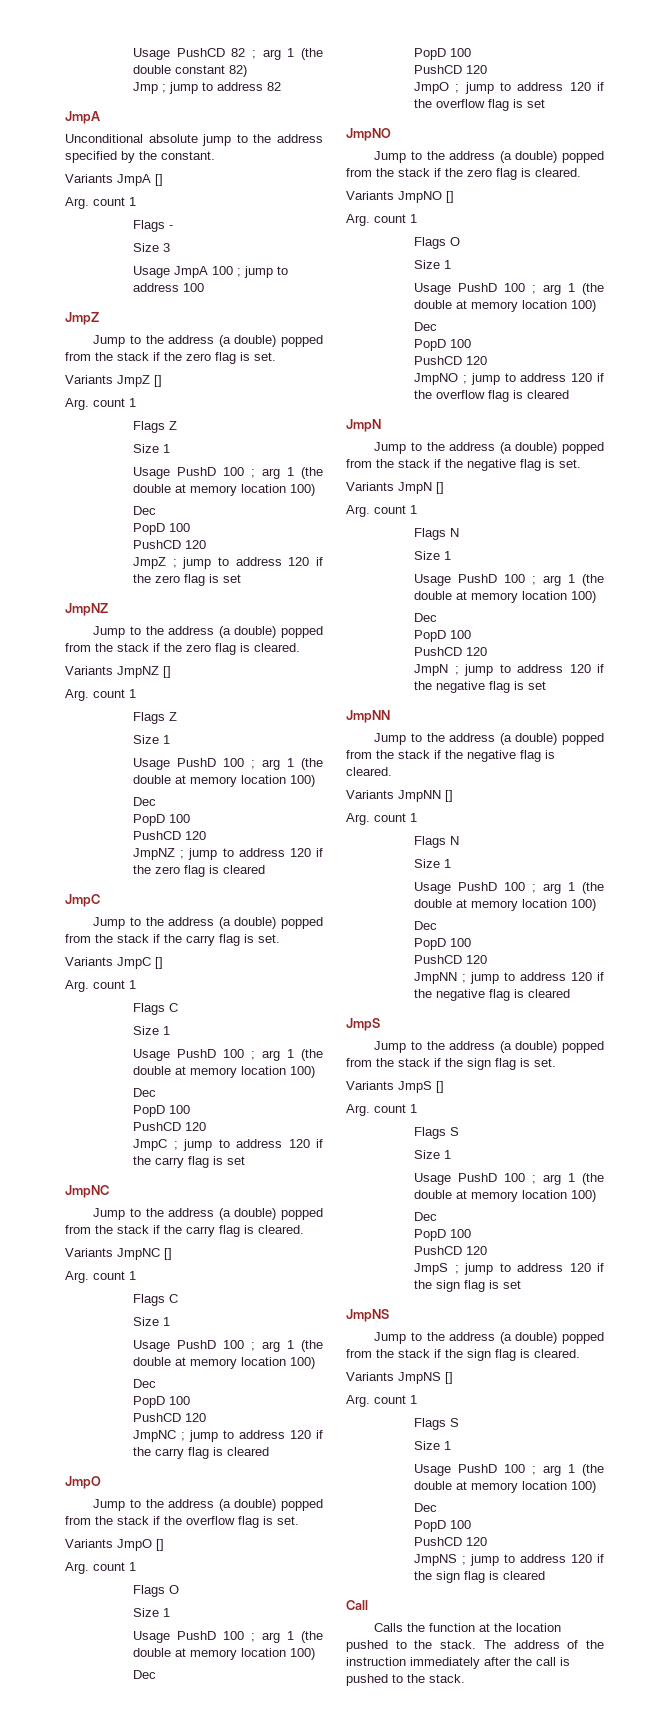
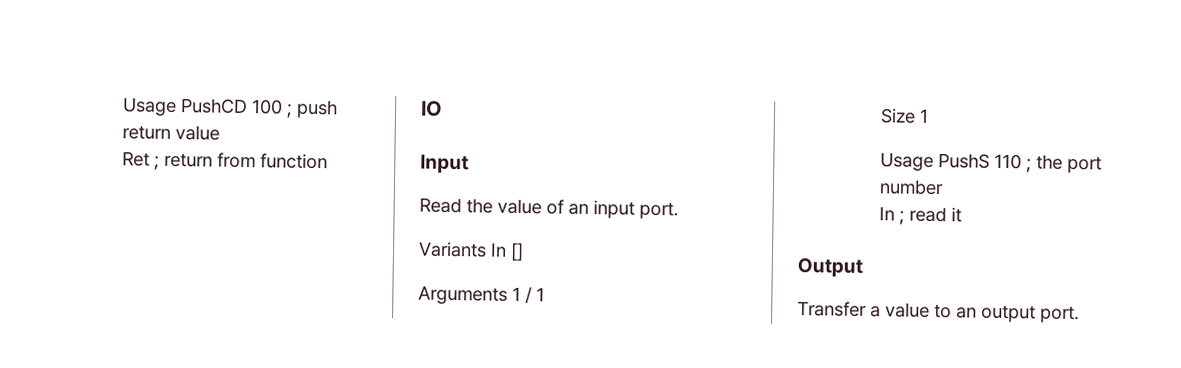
- Usage PushCD 82 ; arg 1 (the double constant 82)
- Jmp ; jump to address 82
- JmpA
- Unconditional absolute jump to the address specified by the constant.
- Variants JmpA []
- Arg. count 1
- Flags -
- Size 3
- Usage JmpA 100 ; jump to address 100
- JmpZ
- Jump to the address (a double) popped from the stack if the zero flag is set.
- Variants JmpZ []
- Arg. count 1
- Flags Z
+ Usage PushCD 100 ; push return value
+ Ret ; return from function
+ IO
+ Input
+ Read the value of an input port.
+ Variants In []
+ Arguments 1 / 1
  Size 1
- Usage PushD 100 ; arg 1 (the double at memory location 100)
- Dec
- PopD 100
- PushCD 120
- JmpZ ; jump to address 120 if the zero flag is set
- JmpNZ
- Jump to the address (a double) popped from the stack if the zero flag is cleared.
- Variants JmpNZ []
- Arg. count 1
- Flags Z
- Size 1
- Usage PushD 100 ; arg 1 (the double at memory location 100)
- Dec
- PopD 100
- PushCD 120
- JmpNZ ; jump to address 120 if the zero flag is cleared
- JmpC
- Jump to the address (a double) popped from the stack if the carry flag is set.
- Variants JmpC []
- Arg. count 1
- Flags C
- Size 1
- Usage PushD 100 ; arg 1 (the double at memory location 100)
- Dec
- PopD 100
- PushCD 120
- JmpC ; jump to address 120 if the carry flag is set
- JmpNC
- Jump to the address (a double) popped from the stack if the carry flag is cleared.
- Variants JmpNC []
- Arg. count 1
- Flags C
- Size 1
- Usage PushD 100 ; arg 1 (the double at memory location 100)
- Dec
- PopD 100
- PushCD 120
- JmpNC ; jump to address 120 if the carry flag is cleared
- JmpO
- Jump to the address (a double) popped from the stack if the overflow flag is set.
- Variants JmpO []
- Arg. count 1
- Flags O
- Size 1
- Usage PushD 100 ; arg 1 (the double at memory location 100)
- Dec
- PopD 100
- PushCD 120
- JmpO ; jump to address 120 if the overflow flag is set
- JmpNO
- Jump to the address (a double) popped from the stack if the zero flag is cleared.
- Variants JmpNO []
- Arg. count 1
- Flags O
- Size 1
- Usage PushD 100 ; arg 1 (the double at memory location 100)
- Dec
- PopD 100
- PushCD 120
- JmpNO ; jump to address 120 if the overflow flag is cleared
- JmpN
- Jump to the address (a double) popped from the stack if the negative flag is set.
- Variants JmpN []
- Arg. count 1
- Flags N
- Size 1
- Usage PushD 100 ; arg 1 (the double at memory location 100)
- Dec
- PopD 100
- PushCD 120
- JmpN ; jump to address 120 if the negative flag is set
- JmpNN
- Jump to the address (a double) popped from the stack if the negative flag is cleared.
- Variants JmpNN []
- Arg. count 1
- Flags N
- Size 1
- Usage PushD 100 ; arg 1 (the double at memory location 100)
- Dec
- PopD 100
- PushCD 120
- JmpNN ; jump to address 120 if the negative flag is cleared
- JmpS
- Jump to the address (a double) popped from the stack if the sign flag is set.
- Variants JmpS []
- Arg. count 1
- Flags S
- Size 1
- Usage PushD 100 ; arg 1 (the double at memory location 100)
- Dec
- PopD 100
- PushCD 120
- JmpS ; jump to address 120 if the sign flag is set
- JmpNS
- Jump to the address (a double) popped from the stack if the sign flag is cleared.
- Variants JmpNS []
- Arg. count 1
- Flags S
- Size 1
- Usage PushD 100 ; arg 1 (the double at memory location 100)
- Dec
- PopD 100
- PushCD 120
- JmpNS ; jump to address 120 if the sign flag is cleared
- Call
- Calls the function at the location pushed to the stack. The address of the instruction immediately after the call is pushed to the stack.
+ Usage PushS 110 ; the port number
+ In ; read it
+ Output
+ Transfer a value to an output port.

